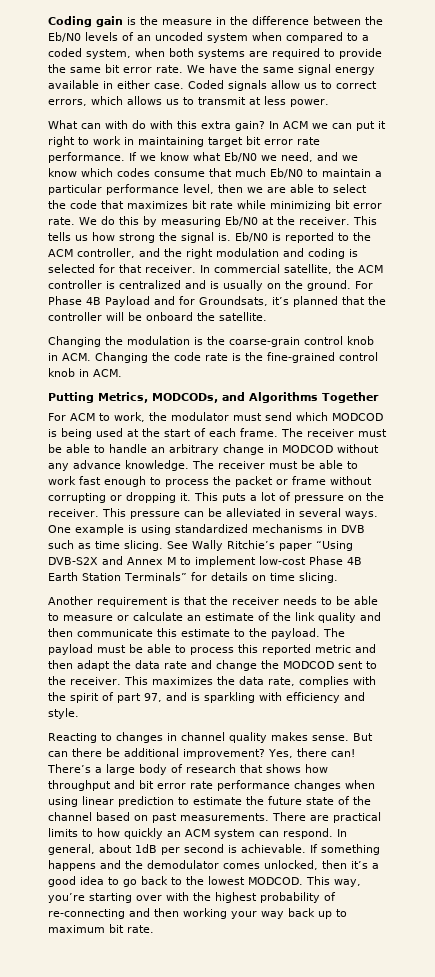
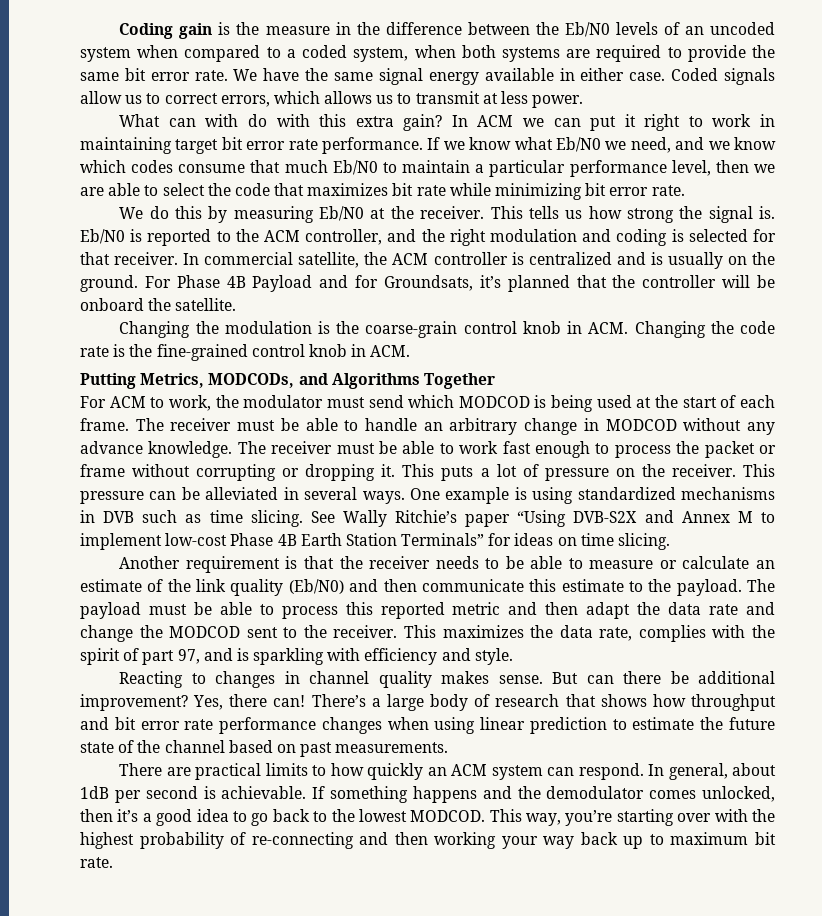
- If we know what Eb/N0 we need, and we know which codes consume that much Eb/N0 to maintain a particular performance level, then we are able to select the code that maximizes bit rate while minimizing bit error rate. We do this by measuring Eb/N0 at the receiver.
+ If we know what Eb/N0 we need, and we know which codes consume that much Eb/N0 to maintain a particular performance level, then we are able to select the code that maximizes bit rate while minimizing bit error rate.
+ We do this by measuring Eb/N0 at the receiver.
- See Wally Ritchie’s paper “Using DVB-S2X and Annex M to implement low-cost Phase 4B Earth Station Terminals” for details on time slicing.
+ See Wally Ritchie’s paper “Using DVB-S2X and Annex M to implement low-cost Phase 4B Earth Station Terminals” for ideas on time slicing.
- Another requirement is that the receiver needs to be able to measure or calculate an estimate of the link quality and then communicate this estimate to the payload.
+ Another requirement is that the receiver needs to be able to measure or calculate an estimate of the link quality (Eb/N0) and then communicate this estimate to the payload.
- There’s a large body of research that shows how throughput and bit error rate performance changes when using linear prediction to estimate the future state of the channel based on past measurements. There are practical limits to how quickly an ACM system can respond.
+ There’s a large body of research that shows how throughput and bit error rate performance changes when using linear prediction to estimate the future state of the channel based on past measurements.
+ There are practical limits to how quickly an ACM system can respond.

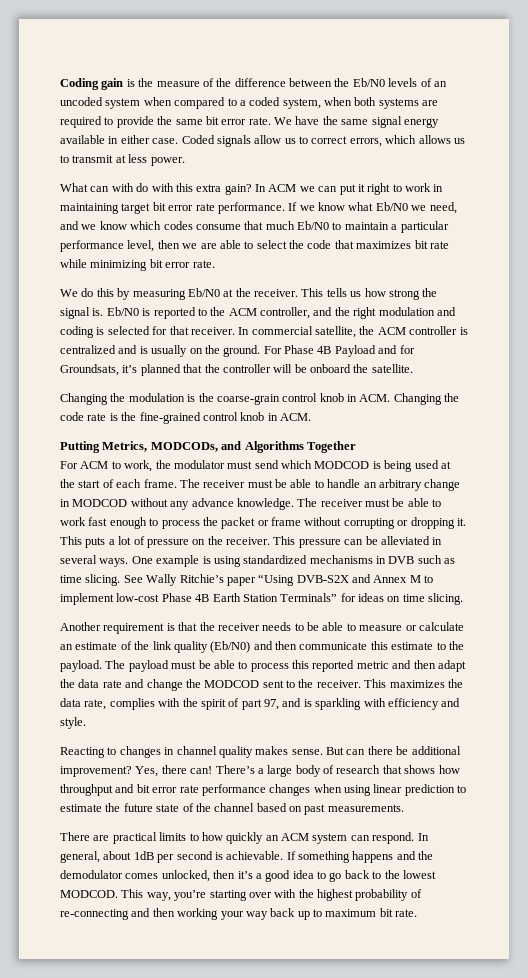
- Coding gain is the measure in the difference between the Eb/N0 levels of an uncoded system when compared to a coded system, when both systems are required to provide the same bit error rate.
+ Coding gain is the measure of the difference between the Eb/N0 levels of an uncoded system when compared to a coded system, when both systems are required to provide the same bit error rate.

